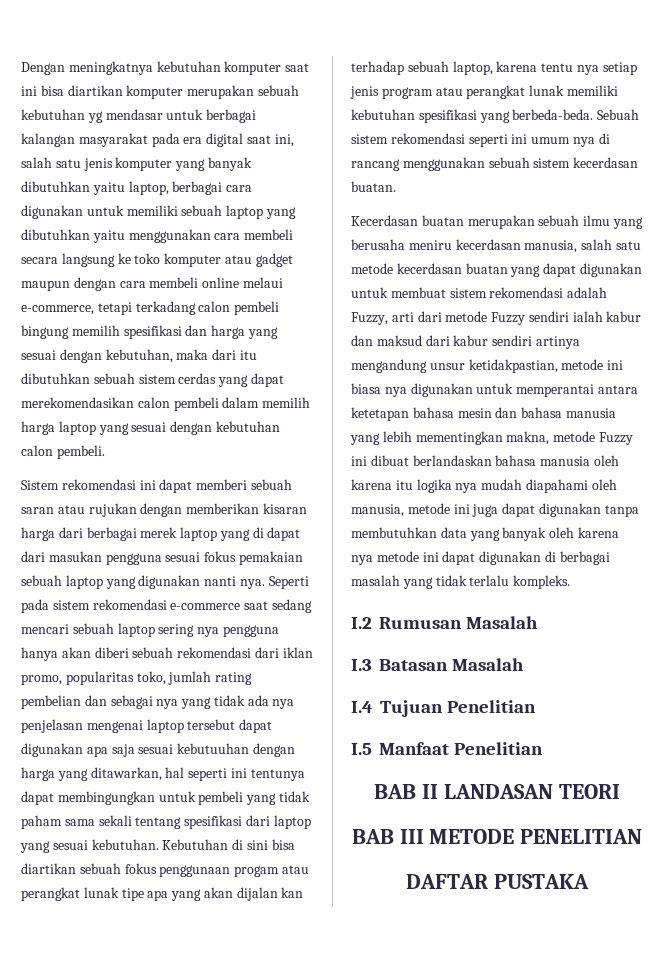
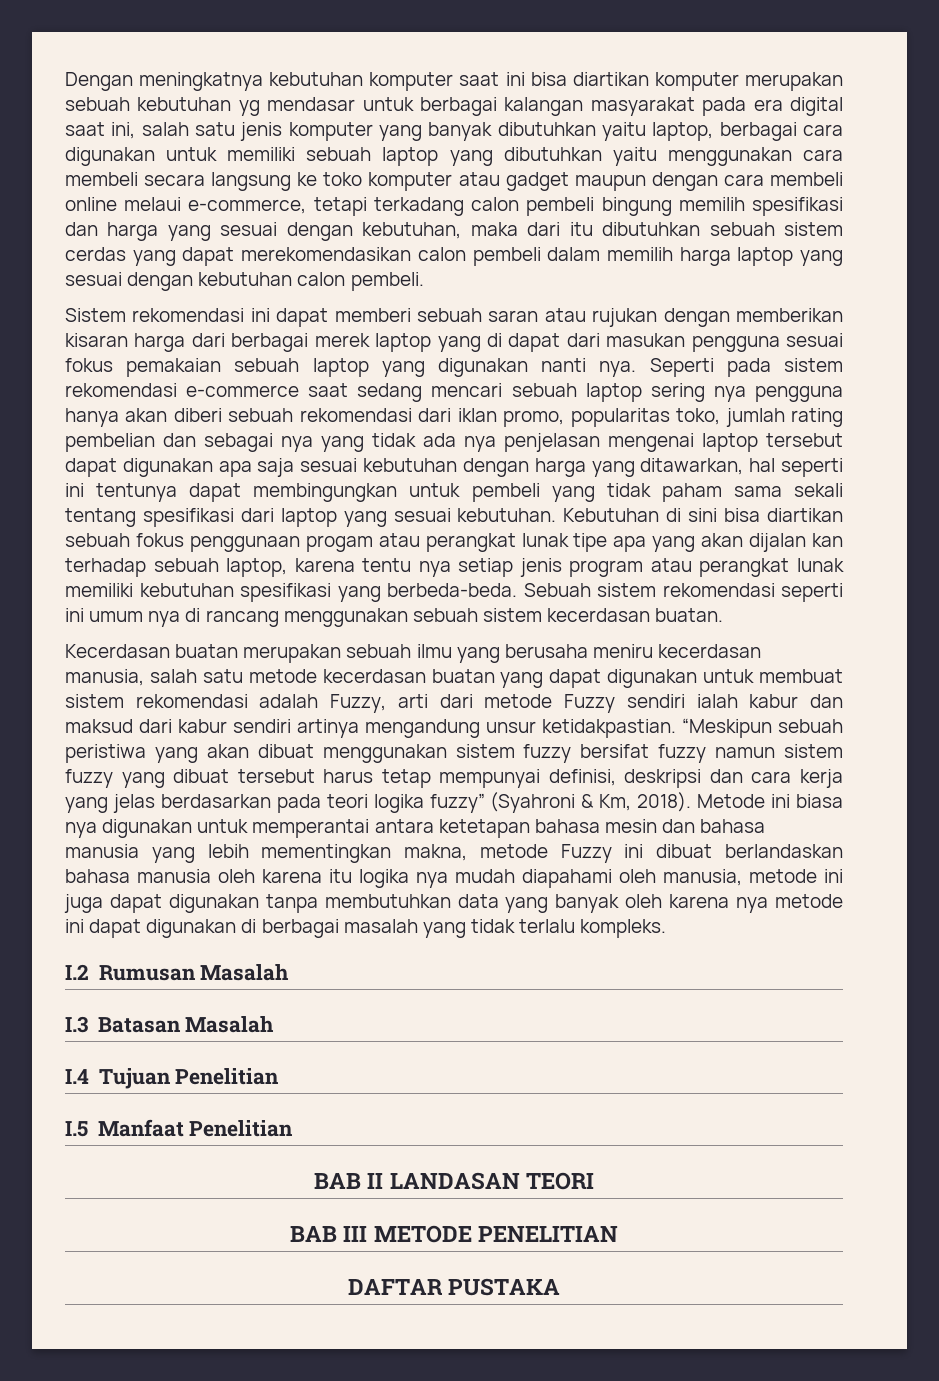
- Seperti pada sistem rekomendasi e-commerce saat sedang mencari sebuah laptop sering nya pengguna hanya akan diberi sebuah rekomendasi dari iklan promo, popularitas toko, jumlah rating pembelian dan sebagai nya yang tidak ada nya penjelasan mengenai laptop tersebut dapat digunakan apa saja sesuai kebutuuhan dengan harga yang ditawarkan, hal seperti ini tentunya dapat membingungkan untuk pembeli yang tidak paham sama sekali tentang spesifikasi dari laptop yang sesuai kebutuhan.
+ Seperti pada sistem rekomendasi e-commerce saat sedang mencari sebuah laptop sering nya pengguna hanya akan diberi sebuah rekomendasi dari iklan promo, popularitas toko, jumlah rating pembelian dan sebagai nya yang tidak ada nya penjelasan mengenai laptop tersebut dapat digunakan apa saja sesuai kebutuhan dengan harga yang ditawarkan, hal seperti ini tentunya dapat membingungkan untuk pembeli yang tidak paham sama sekali tentang spesifikasi dari laptop yang sesuai kebutuhan.
- Kecerdasan buatan merupakan sebuah ilmu yang berusaha meniru kecerdasan manusia, salah satu metode kecerdasan buatan yang dapat digunakan untuk membuat sistem rekomendasi adalah Fuzzy, arti dari metode Fuzzy sendiri ialah kabur dan maksud dari kabur sendiri artinya mengandung unsur ketidakpastian, metode ini biasa nya digunakan untuk memperantai antara ketetapan bahasa mesin dan bahasa manusia yang lebih mementingkan makna, metode Fuzzy ini dibuat berlandaskan bahasa manusia oleh karena itu logika nya mudah diapahami oleh manusia, metode ini juga dapat digunakan tanpa membutuhkan data yang banyak oleh karena nya metode ini dapat digunakan di berbagai masalah yang tidak terlalu kompleks.
+ Kecerdasan buatan merupakan sebuah ilmu yang berusaha meniru kecerdasan manusia, salah satu metode kecerdasan buatan yang dapat digunakan untuk membuat sistem rekomendasi adalah Fuzzy, arti dari metode Fuzzy sendiri ialah kabur dan maksud dari kabur sendiri artinya mengandung unsur ketidakpastian. “Meskipun sebuah peristiwa yang akan dibuat menggunakan sistem fuzzy bersifat fuzzy namun sistem fuzzy yang dibuat tersebut harus tetap mempunyai definisi, deskripsi dan cara kerja yang jelas berdasarkan pada teori logika fuzzy” (Syahroni & Km, 2018). Metode ini biasa nya digunakan untuk memperantai antara ketetapan bahasa mesin dan bahasa manusia yang lebih mementingkan makna, metode Fuzzy ini dibuat berlandaskan bahasa manusia oleh karena itu logika nya mudah diapahami oleh manusia, metode ini juga dapat digunakan tanpa membutuhkan data yang banyak oleh karena nya metode ini dapat digunakan di berbagai masalah yang tidak terlalu kompleks.

